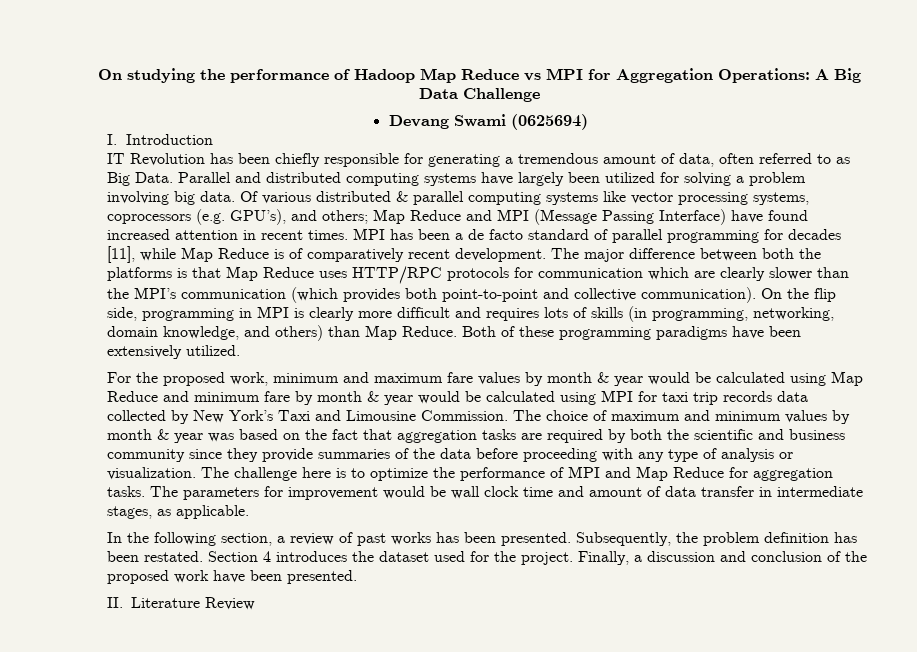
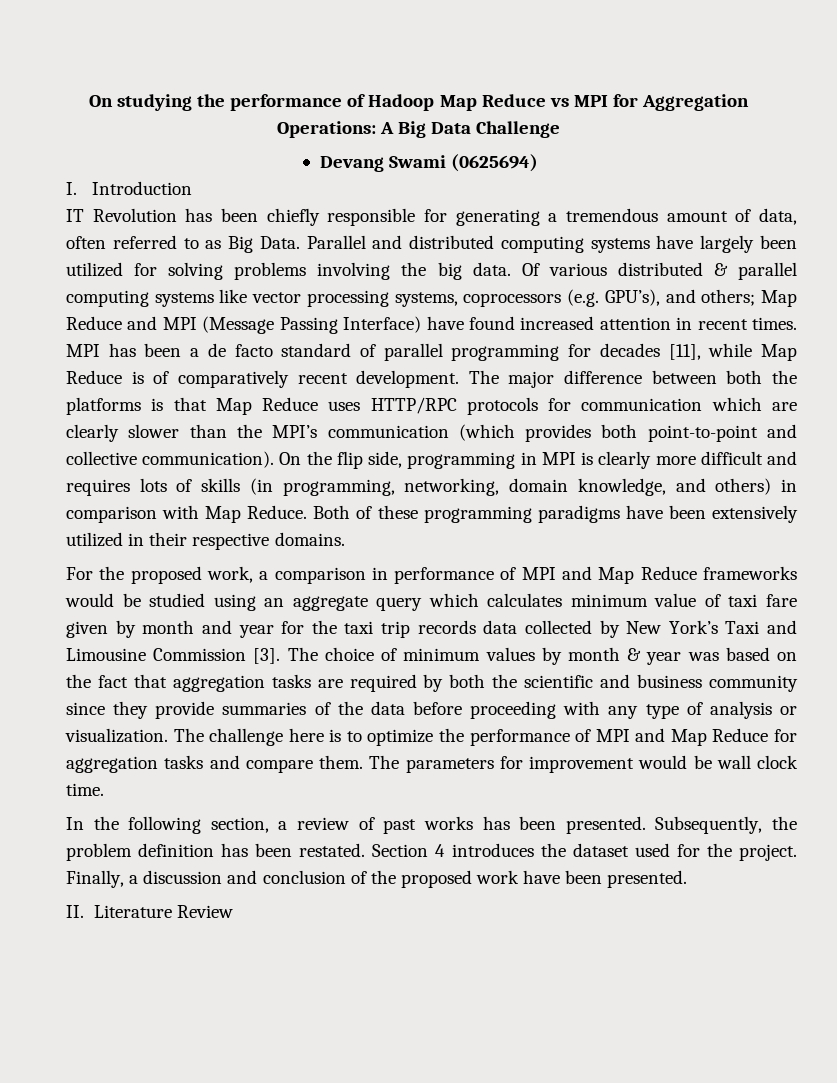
- Parallel and distributed computing systems have largely been utilized for solving a problem involving big data.
+ Parallel and distributed computing systems have largely been utilized for solving problems involving the big data.
- On the flip side, programming in MPI is clearly more difficult and requires lots of skills (in programming, networking, domain knowledge, and others) than Map Reduce.
+ On the flip side, programming in MPI is clearly more difficult and requires lots of skills (in programming, networking, domain knowledge, and others) in comparison with Map Reduce.
- Both of these programming paradigms have been extensively utilized.
+ Both of these programming paradigms have been extensively utilized in their respective domains.
- For the proposed work, minimum and maximum fare values by month & year would be calculated using Map Reduce and minimum fare by month & year would be calculated using MPI for taxi trip records data collected by New York’s Taxi and Limousine Commission.
+ For the proposed work, a comparison in performance of MPI and Map Reduce frameworks would be studied using an aggregate query which calculates minimum value of taxi fare given by month and year for the taxi trip records data collected by New York’s Taxi and Limousine Commission [3].
- The choice of maximum and minimum values by month & year was based on the fact that aggregation tasks are required by both the scientific and business community since they provide summaries of the data before proceeding with any type of analysis or visualization.
+ The choice of minimum values by month & year was based on the fact that aggregation tasks are required by both the scientific and business community since they provide summaries of the data before proceeding with any type of analysis or visualization.
- The challenge here is to optimize the performance of MPI and Map Reduce for aggregation tasks.
+ The challenge here is to optimize the performance of MPI and Map Reduce for aggregation tasks and compare them.
- The parameters for improvement would be wall clock time and amount of data transfer in intermediate stages, as applicable.
+ The parameters for improvement would be wall clock time.

